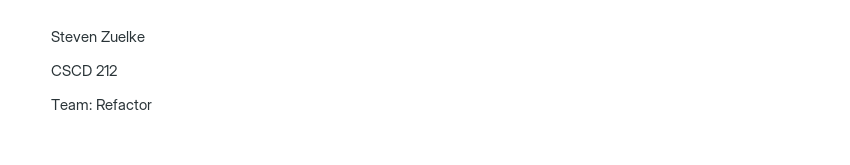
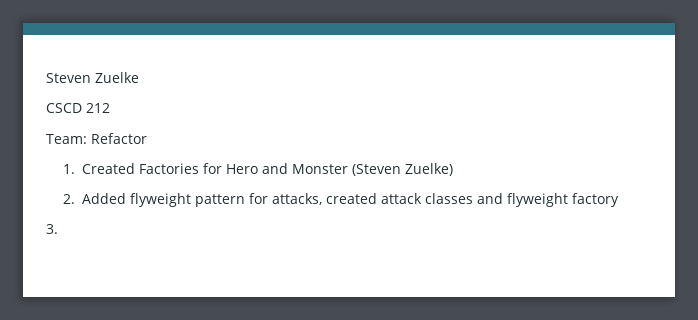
+ 1. Created Factories for Hero and Monster (Steven Zuelke)
+ 2. Added flyweight pattern for attacks, created attack classes and flyweight factory
+ 3.

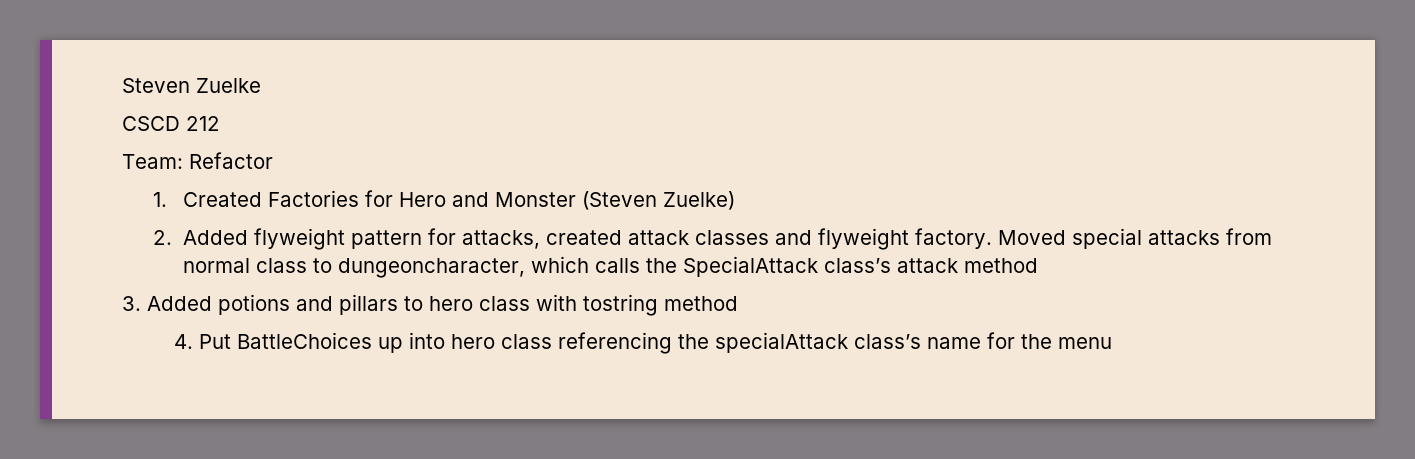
- 2. Added flyweight pattern for attacks, created attack classes and flyweight factory
- 3.
+ 2. Added flyweight pattern for attacks, created attack classes and flyweight factory. Moved special attacks from normal class to dungeoncharacter, which calls the SpecialAttack class’s attack method
+ 3. Added potions and pillars to hero class with tostring method
+ 4. Put BattleChoices up into hero class referencing the specialAttack class’s name for the menu

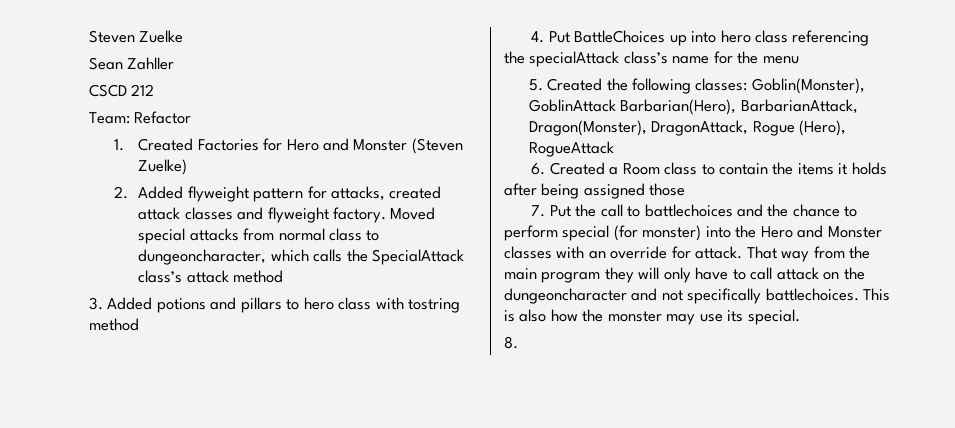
+ Sean Zahller
+ 5. Created the following classes: Goblin(Monster), GoblinAttack Barbarian(Hero), BarbarianAttack, Dragon(Monster), DragonAttack, Rogue (Hero), RogueAttack
+ 6. Created a Room class to contain the items it holds after being assigned those
+ 7. Put the call to battlechoices and the chance to perform special (for monster) into the Hero and Monster classes with an override for attack. That way from the main program they will only have to call attack on the dungeoncharacter and not specifically battlechoices. This is also how the monster may use its special.
+ 8.

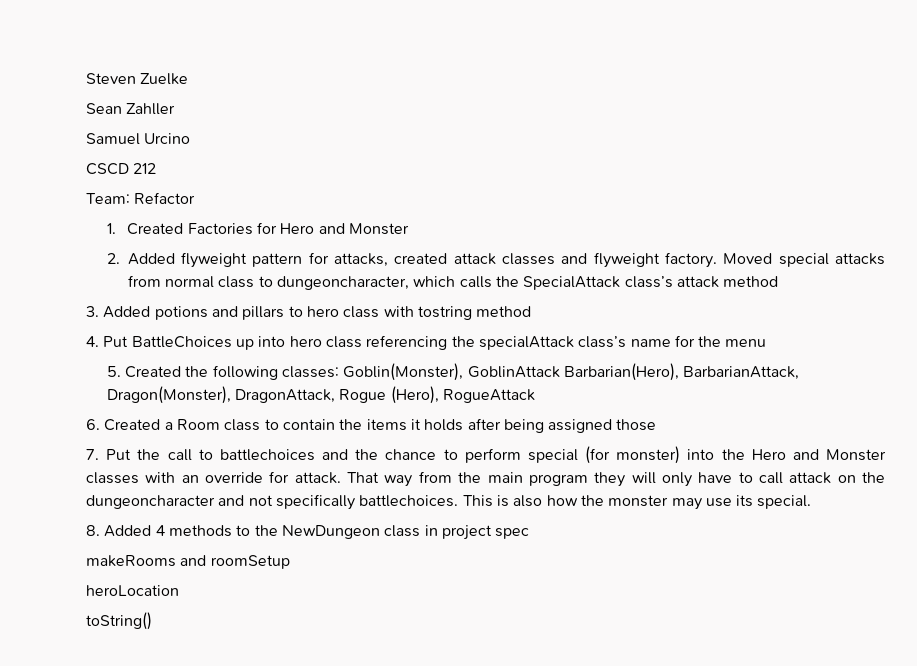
+ Samuel Urcino
- 1. Created Factories for Hero and Monster (Steven Zuelke)
+ 1. Created Factories for Hero and Monster
- 8.
+ 8. Added 4 methods to the NewDungeon class in project spec
+ makeRooms and roomSetup
+ heroLocation
+ toString()

